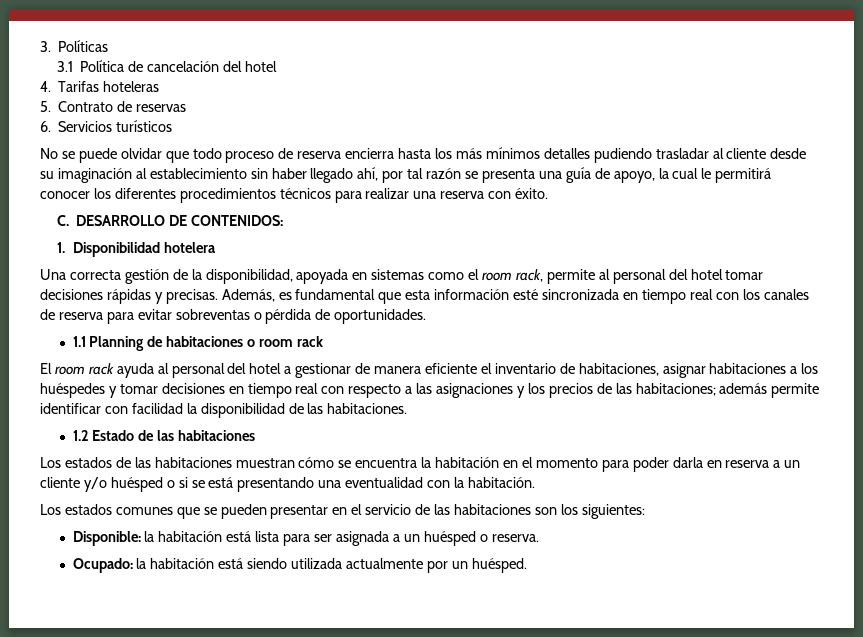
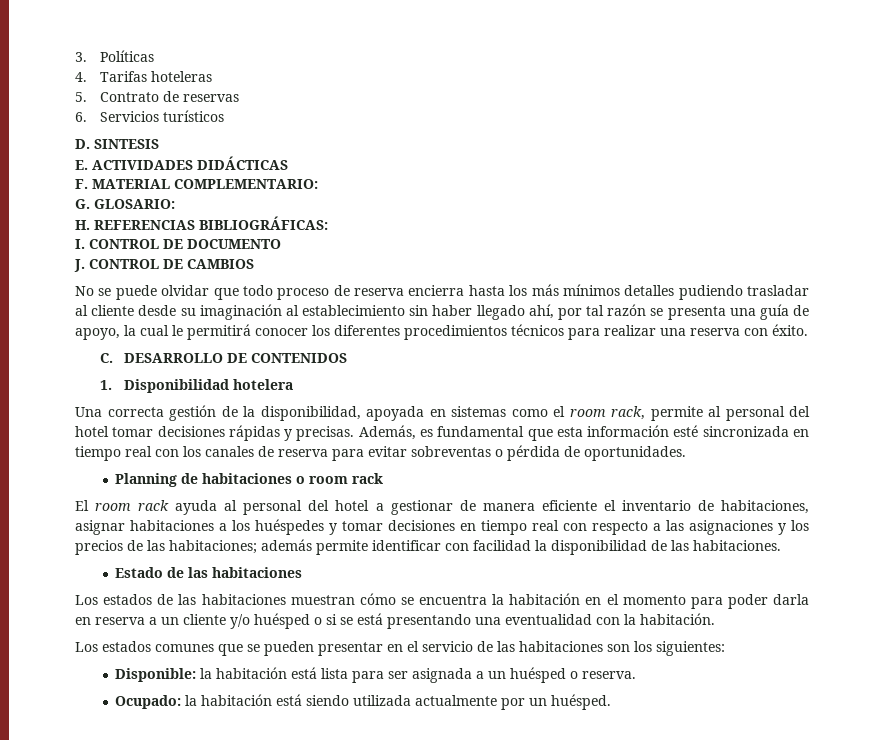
- 3.1 Política de cancelación del hotel
+ D. SINTESIS
+ E. ACTIVIDADES DIDÁCTICAS
+ F. MATERIAL COMPLEMENTARIO:
+ G. GLOSARIO:
+ H. REFERENCIAS BIBLIOGRÁFICAS:
+ I. CONTROL DE DOCUMENTO
+ J. CONTROL DE CAMBIOS
- C. DESARROLLO DE CONTENIDOS:
+ C. DESARROLLO DE CONTENIDOS
- 1.1 Planning de habitaciones o room rack
+ Planning de habitaciones o room rack
- 1.2 Estado de las habitaciones
+ Estado de las habitaciones

